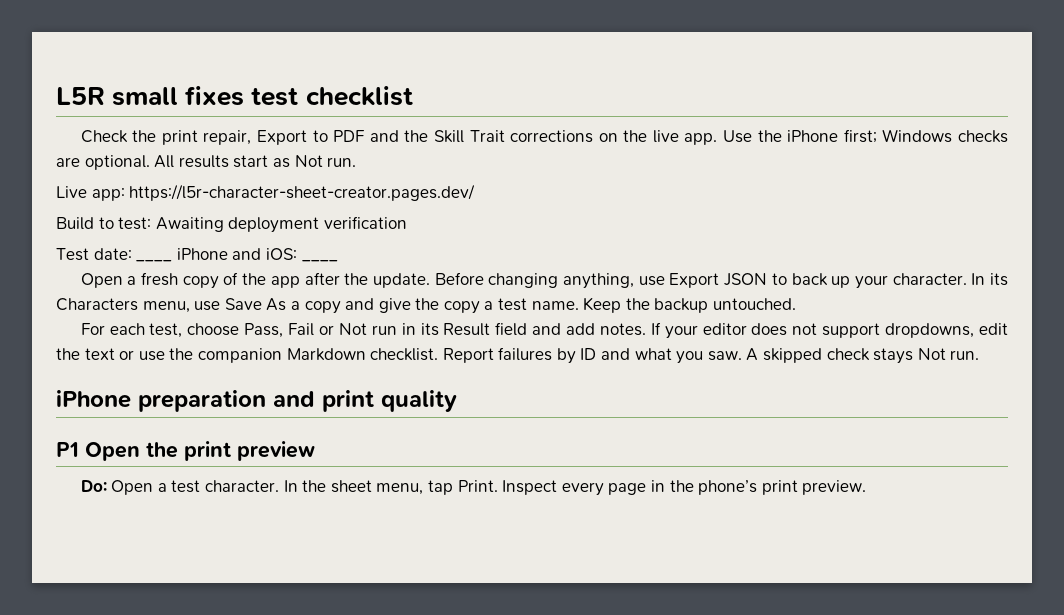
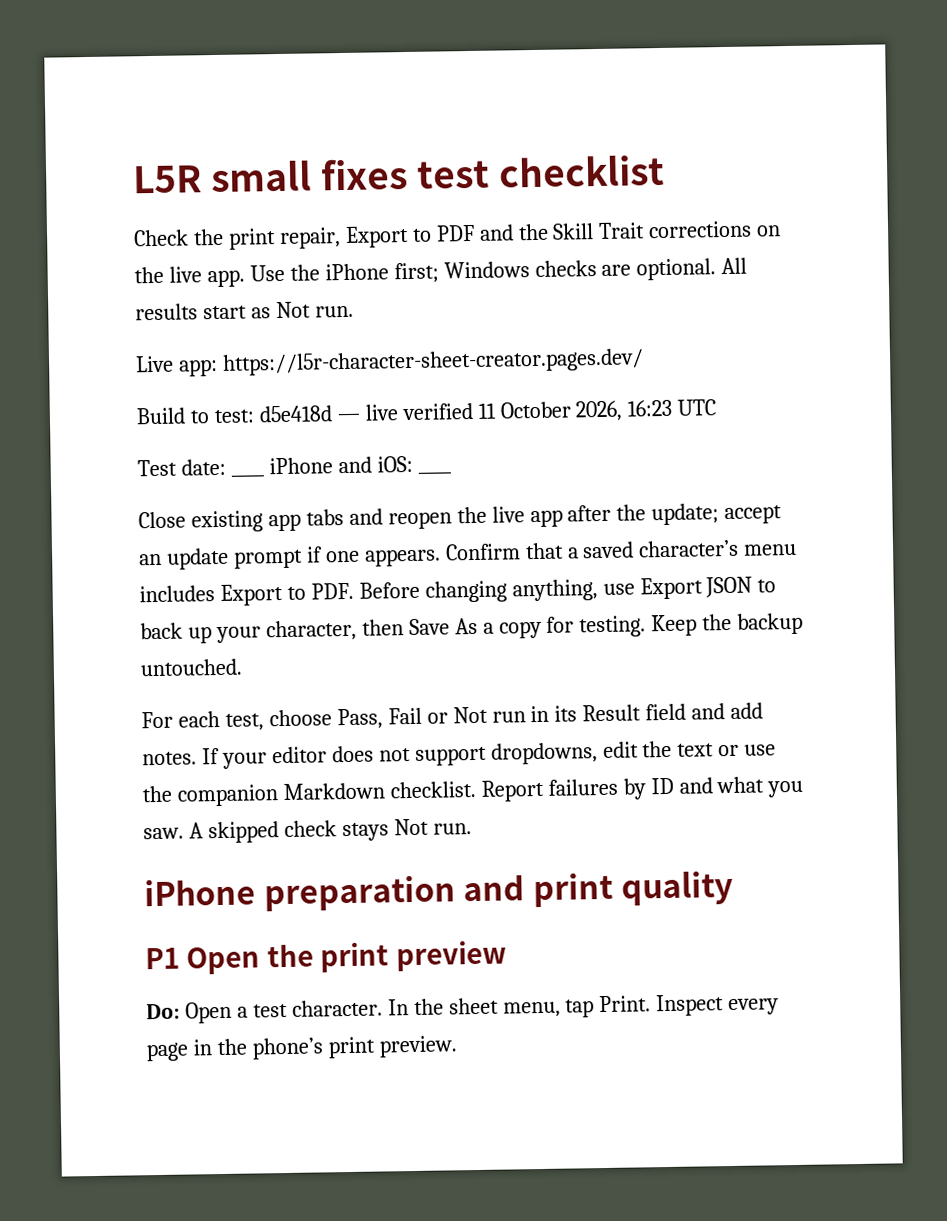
- Build to test: Awaiting deployment verification
+ Build to test: d5e418d — live verified 11 October 2026, 16:23 UTC
- Open a fresh copy of the app after the update. Before changing anything, use Export JSON to back up your character. In its Characters menu, use Save As a copy and give the copy a test name.
+ Close existing app tabs and reopen the live app after the update; accept an update prompt if one appears. Confirm that a saved character’s menu includes Export to PDF. Before changing anything, use Export JSON to back up your character, then Save As a copy for testing.

